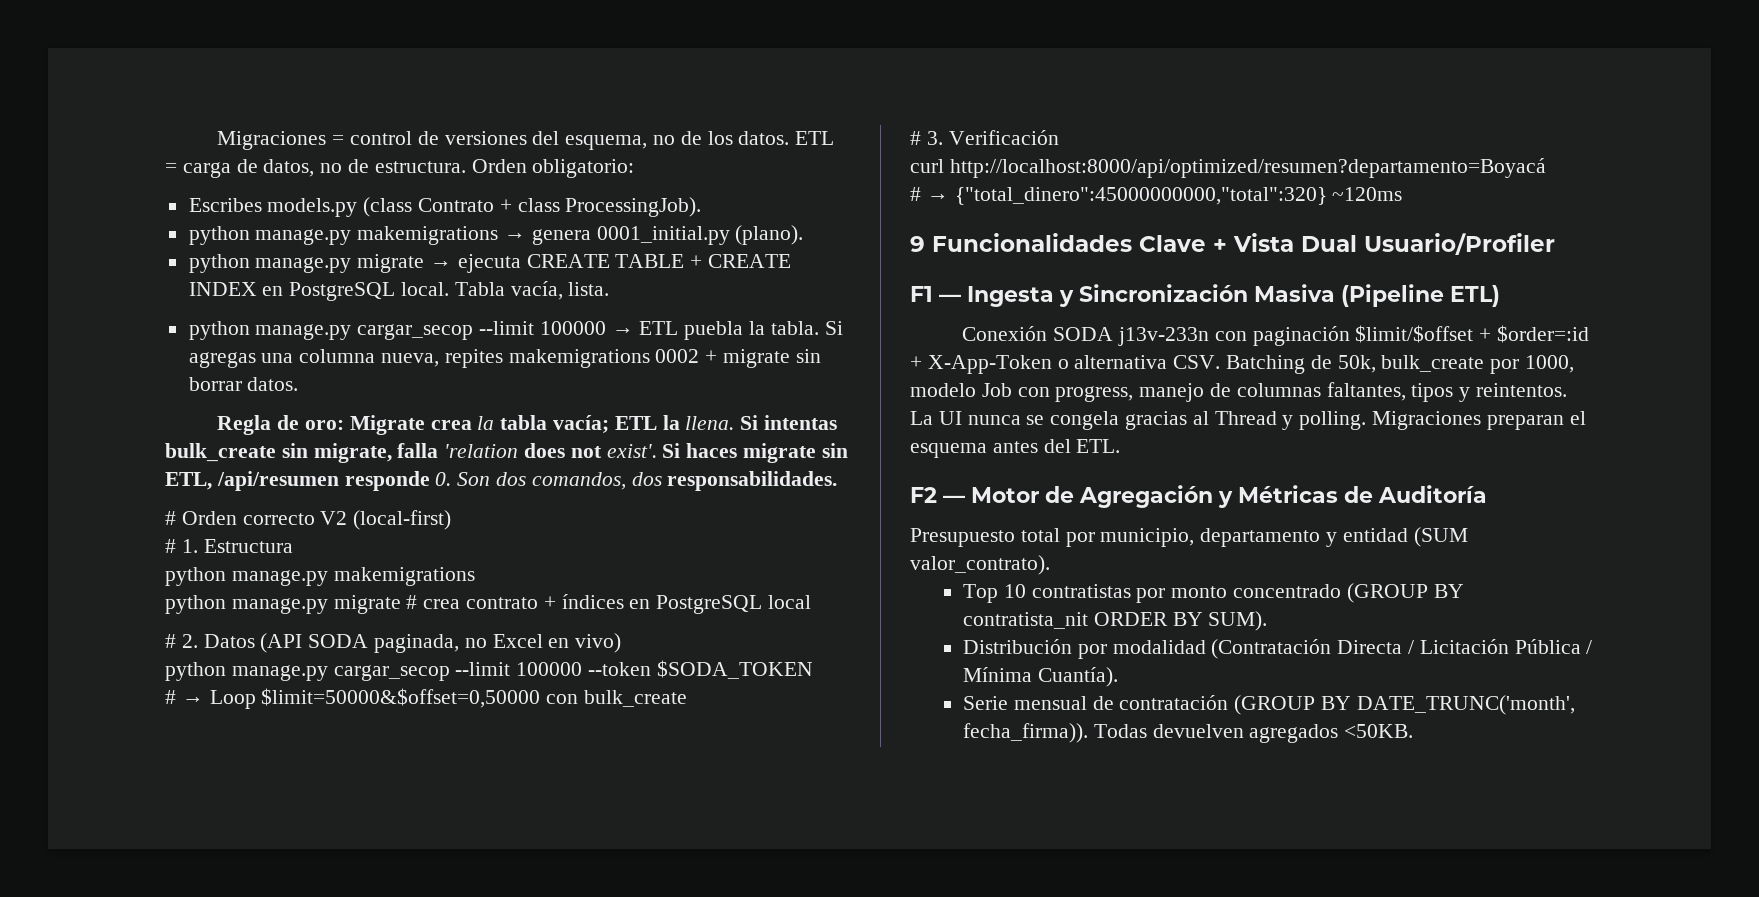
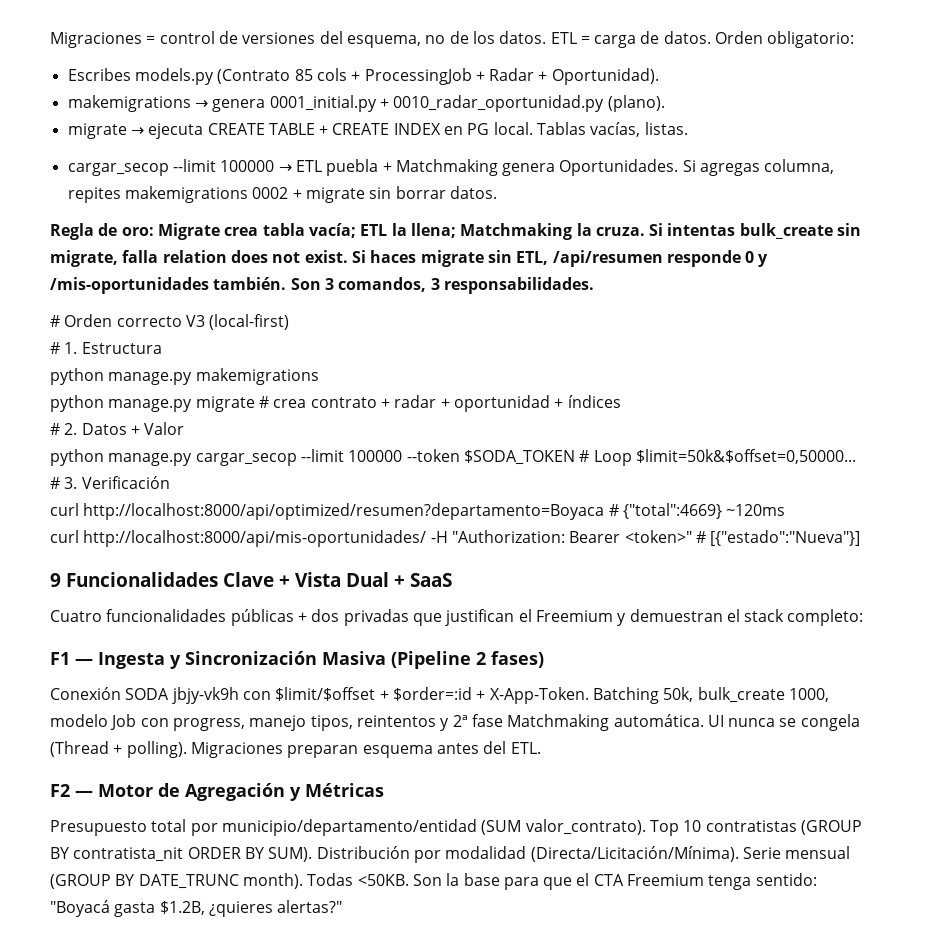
- ETL = carga de datos, no de estructura.
+ ETL = carga de datos.
- Escribes models.py (class Contrato + class ProcessingJob).
- python manage.py makemigrations → genera 0001_initial.py (plano).
+ Escribes models.py (Contrato 85 cols + ProcessingJob + Radar + Oportunidad).
+ makemigrations → genera 0001_initial.py + 0010_radar_oportunidad.py (plano).
- python manage.py migrate → ejecuta CREATE TABLE + CREATE INDEX en PostgreSQL local. Tabla vacía, lista.
- python manage.py cargar_secop --limit 100000 → ETL puebla la tabla. Si agregas una columna nueva, repites makemigrations 0002 + migrate sin borrar datos.
+ migrate → ejecuta CREATE TABLE + CREATE INDEX en PG local. Tablas vacías, listas.
+ cargar_secop --limit 100000 → ETL puebla + Matchmaking genera Oportunidades. Si agregas columna, repites makemigrations 0002 + migrate sin borrar datos.
- Regla de oro: Migrate crea la tabla vacía; ETL la llena.
+ Regla de oro: Migrate crea tabla vacía; ETL la llena; Matchmaking la cruza.
- Si intentas bulk_create sin migrate, falla 'relation does not exist'.
+ Si intentas bulk_create sin migrate, falla relation does not exist.
- Si haces migrate sin ETL, /api/resumen responde 0. Son dos comandos, dos responsabilidades.
+ Si haces migrate sin ETL, /api/resumen responde 0 y /mis-oportunidades también. Son 3 comandos, 3 responsabilidades.
- # Orden correcto V2 (local-first)
+ # Orden correcto V3 (local-first)
- python manage.py migrate # crea contrato + índices en PostgreSQL local
- # 2. Datos (API SODA paginada, no Excel en vivo)
+ python manage.py migrate # crea contrato + radar + oportunidad + índices
+ # 2. Datos + Valor
- python manage.py cargar_secop --limit 100000 --token $SODA_TOKEN
- # → Loop $limit=50000&$offset=0,50000 con bulk_create
+ python manage.py cargar_secop --limit 100000 --token $SODA_TOKEN # Loop $limit=50k&$offset=0,50000...
  # 3. Verificación
- curl http://localhost:8000/api/optimized/resumen?departamento=Boyacá
- # → {"total_dinero":45000000000,"total":320} ~120ms
+ curl http://localhost:8000/api/optimized/resumen?departamento=Boyaca # {"total":4669} ~120ms
+ curl http://localhost:8000/api/mis-oportunidades/ -H "Authorization: Bearer <token>" # [{"estado":"Nueva"}]
- 9 Funcionalidades Clave + Vista Dual Usuario/Profiler
+ 9 Funcionalidades Clave + Vista Dual + SaaS
+ Cuatro funcionalidades públicas + dos privadas que justifican el Freemium y demuestran el stack completo:
- F1 — Ingesta y Sincronización Masiva (Pipeline ETL)
+ F1 — Ingesta y Sincronización Masiva (Pipeline 2 fases)
- Conexión SODA j13v-233n con paginación $limit/$offset + $order=:id + X-App-Token o alternativa CSV. Batching de 50k, bulk_create por 1000, modelo Job con progress, manejo de columnas faltantes, tipos y reintentos. La UI nunca se congela gracias al Thread y polling.
+ Conexión SODA jbjy-vk9h con $limit/$offset + $order=:id + X-App-Token. Batching 50k, bulk_create 1000, modelo Job con progress, manejo tipos, reintentos y 2ª fase Matchmaking automática. UI nunca se congela (Thread + polling).
- Migraciones preparan el esquema antes del ETL.
+ Migraciones preparan esquema antes del ETL.
- F2 — Motor de Agregación y Métricas de Auditoría
+ F2 — Motor de Agregación y Métricas
- Presupuesto total por municipio, departamento y entidad (SUM valor_contrato).
- Top 10 contratistas por monto concentrado (GROUP BY contratista_nit ORDER BY SUM).
- Distribución por modalidad (Contratación Directa / Licitación Pública / Mínima Cuantía).
- Serie mensual de contratación (GROUP BY DATE_TRUNC('month', fecha_firma)). Todas devuelven agregados <50KB.
+ Presupuesto total por municipio/departamento/entidad (SUM valor_contrato). Top 10 contratistas (GROUP BY contratista_nit ORDER BY SUM). Distribución por modalidad (Directa/Licitación/Mínima). Serie mensual (GROUP BY DATE_TRUNC month). Todas <50KB. Son la base para que el CTA Freemium tenga sentido: "Boyacá gasta $1.2B, ¿quieres alertas?"

